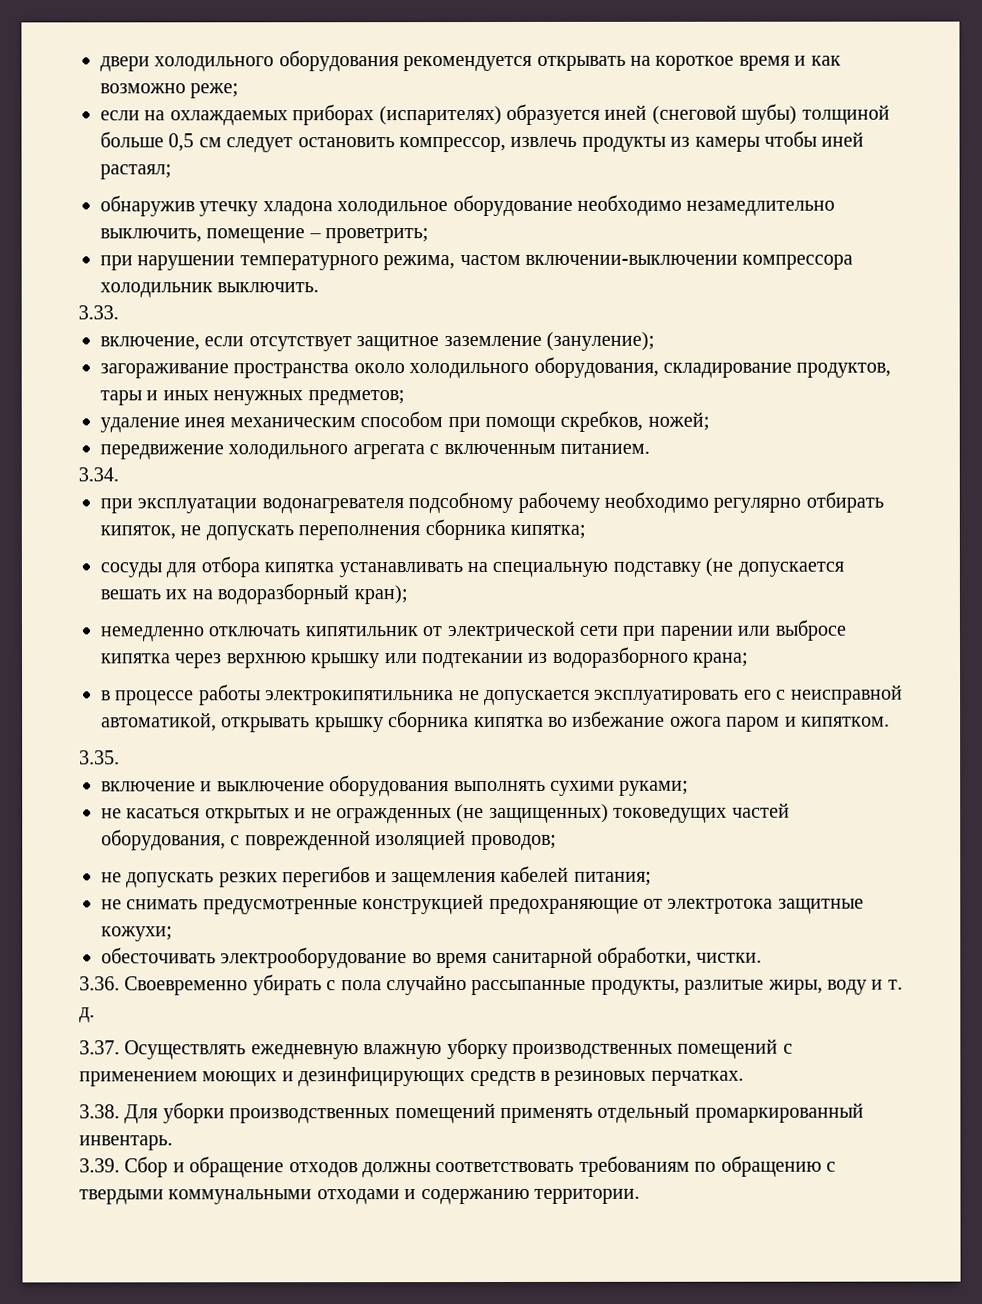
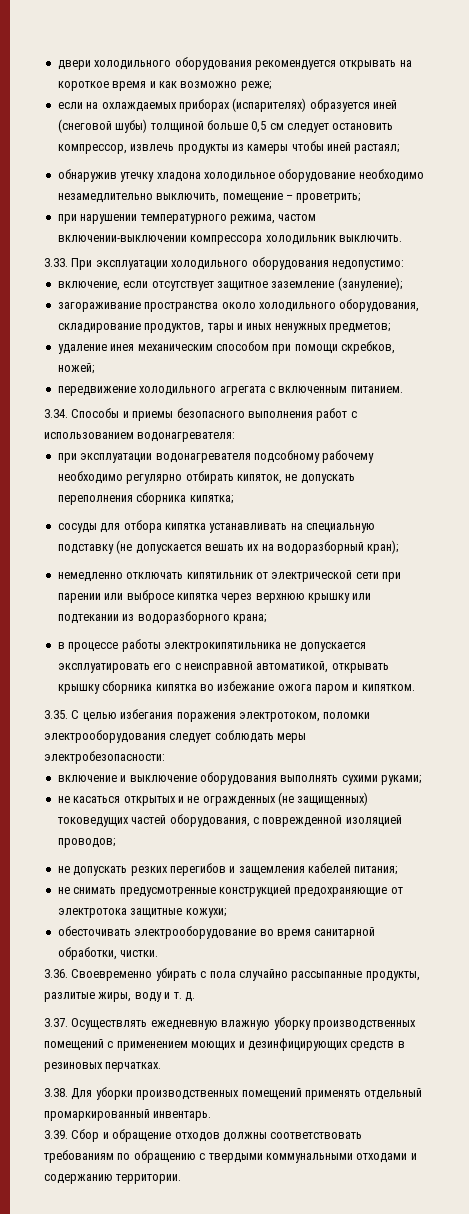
- 3.33.
+ 3.33. При эксплуатации холодильного оборудования недопустимо:
- 3.34.
+ 3.34. Способы и приемы безопасного выполнения работ с использованием водонагревателя:
- 3.35.
+ 3.35. С целью избегания поражения электротоком, поломки электрооборудования следует соблюдать меры электробезопасности:

